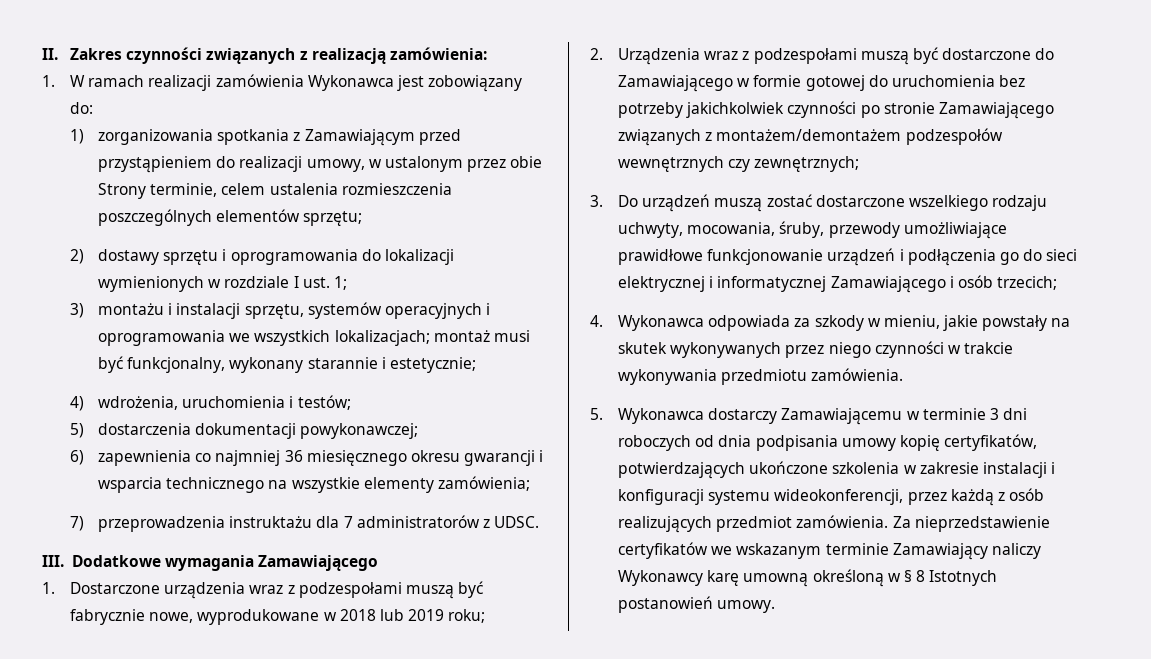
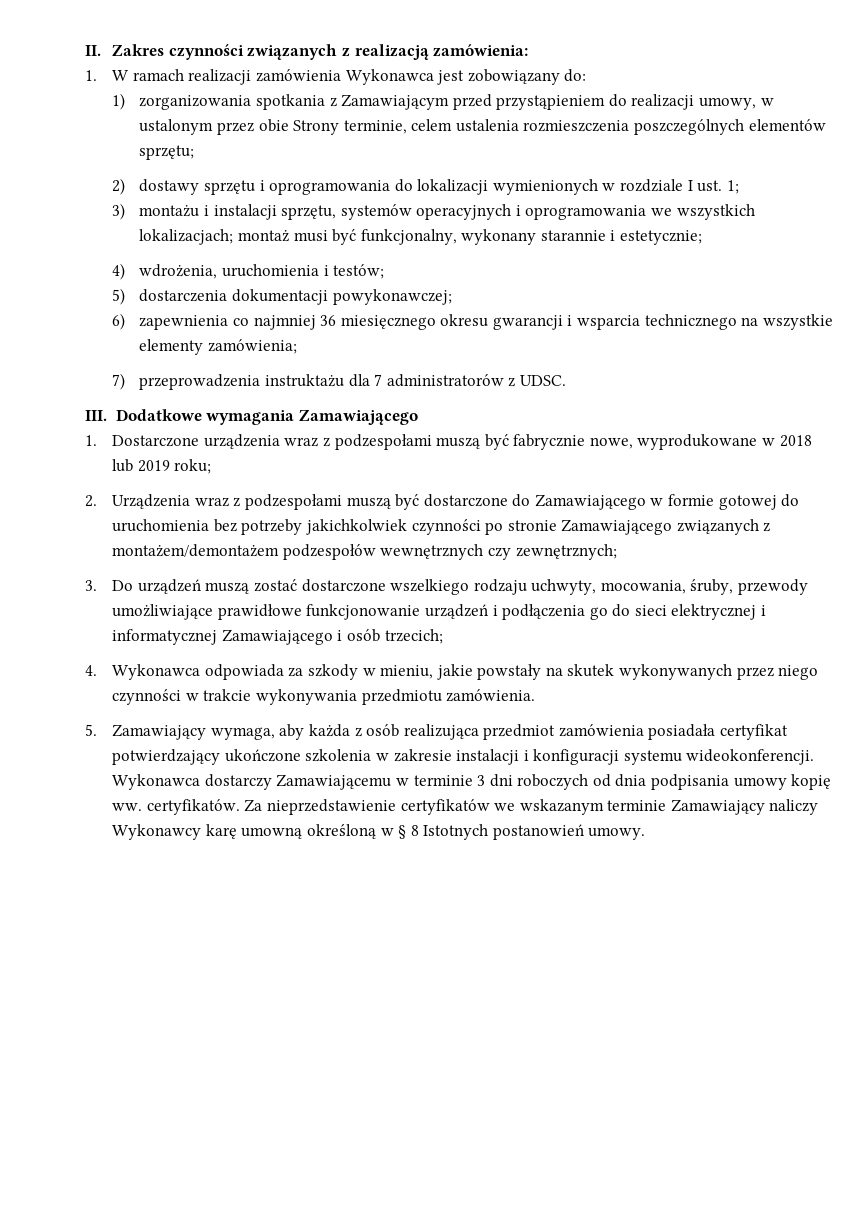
- 5. Wykonawca dostarczy Zamawiającemu w terminie 3 dni roboczych od dnia podpisania umowy kopię certyfikatów, potwierdzających ukończone szkolenia w zakresie instalacji i konfiguracji systemu wideokonferencji, przez każdą z osób realizujących przedmiot zamówienia.
+ 5. Zamawiający wymaga, aby każda z osób realizująca przedmiot zamówienia posiadała certyfikat potwierdzający ukończone szkolenia w zakresie instalacji i konfiguracji systemu wideokonferencji. Wykonawca dostarczy Zamawiającemu w terminie 3 dni roboczych od dnia podpisania umowy kopię ww. certyfikatów.

